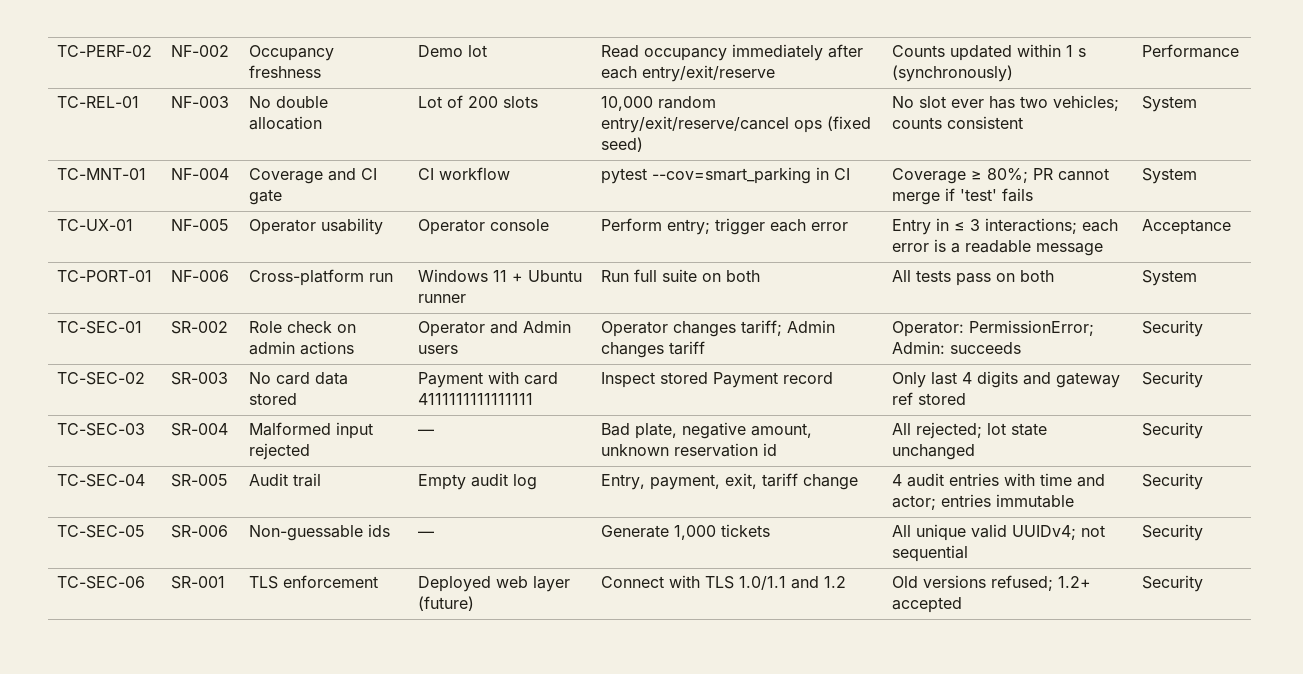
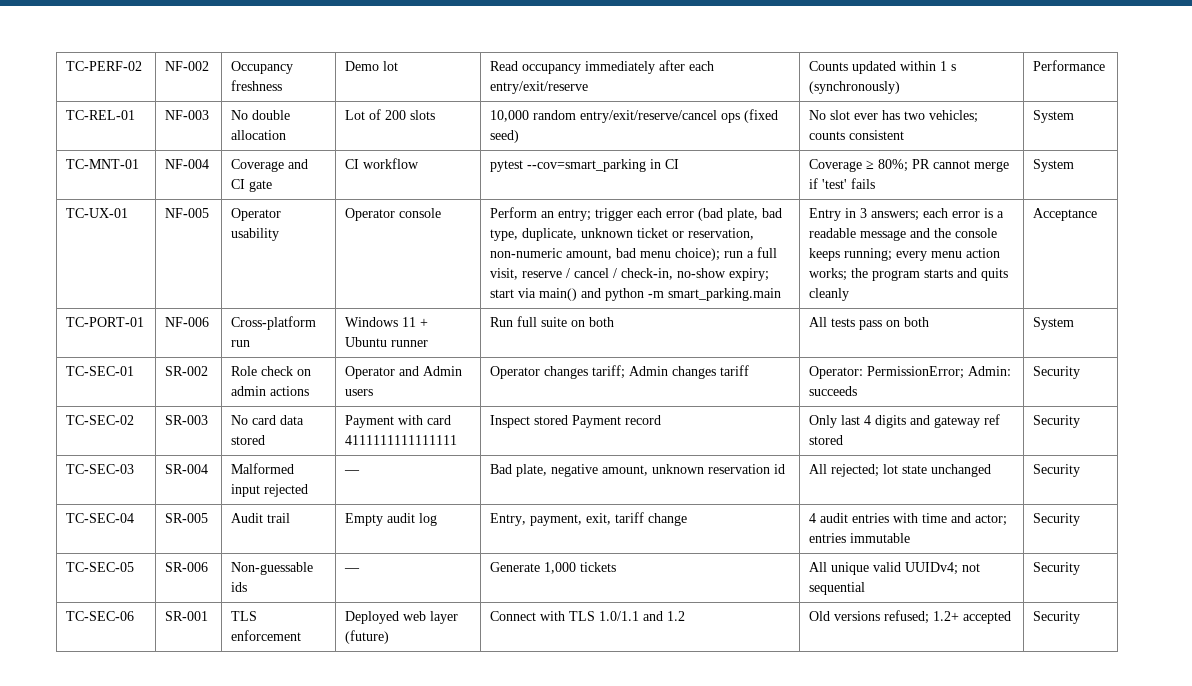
- Perform entry; trigger each error
+ Perform an entry; trigger each error (bad plate, bad type, duplicate, unknown ticket or reservation, non-numeric amount, bad menu choice); run a full visit, reserve / cancel / check-in, no-show expiry; start via main() and python -m smart_parking.main
- Entry in ≤ 3 interactions; each error is a readable message
+ Entry in 3 answers; each error is a readable message and the console keeps running; every menu action works; the program starts and quits cleanly

